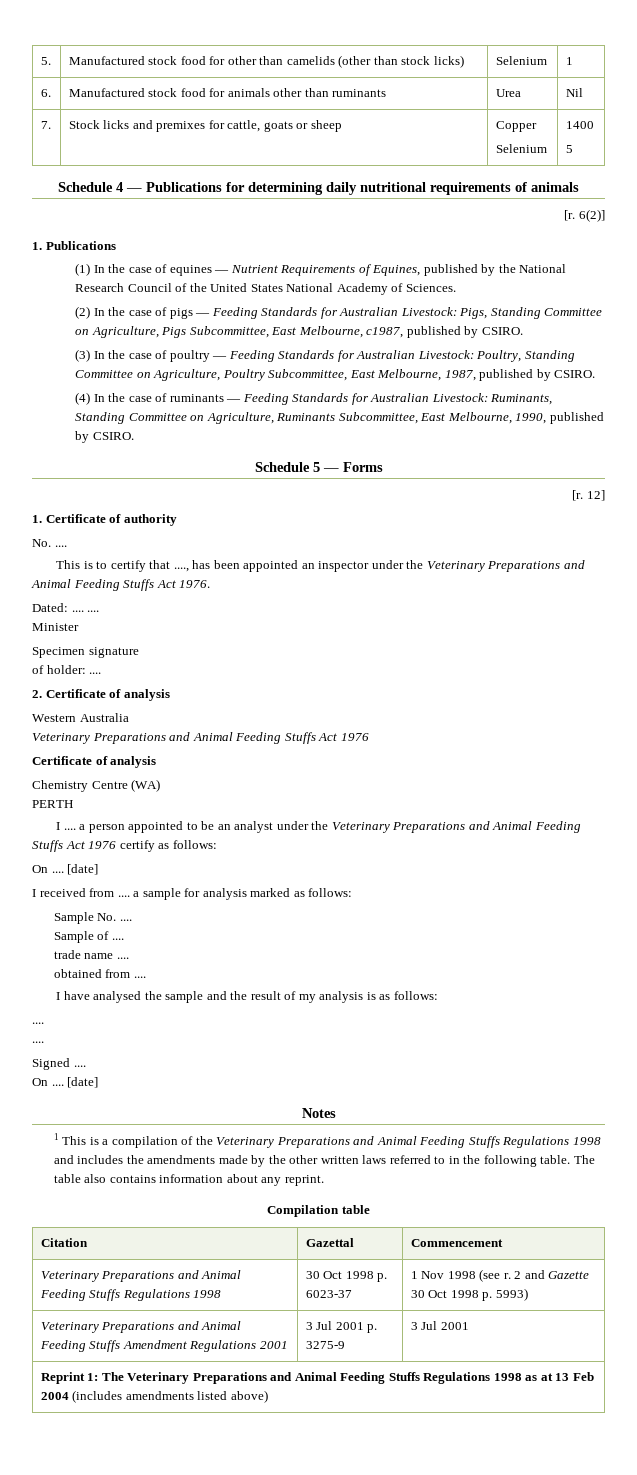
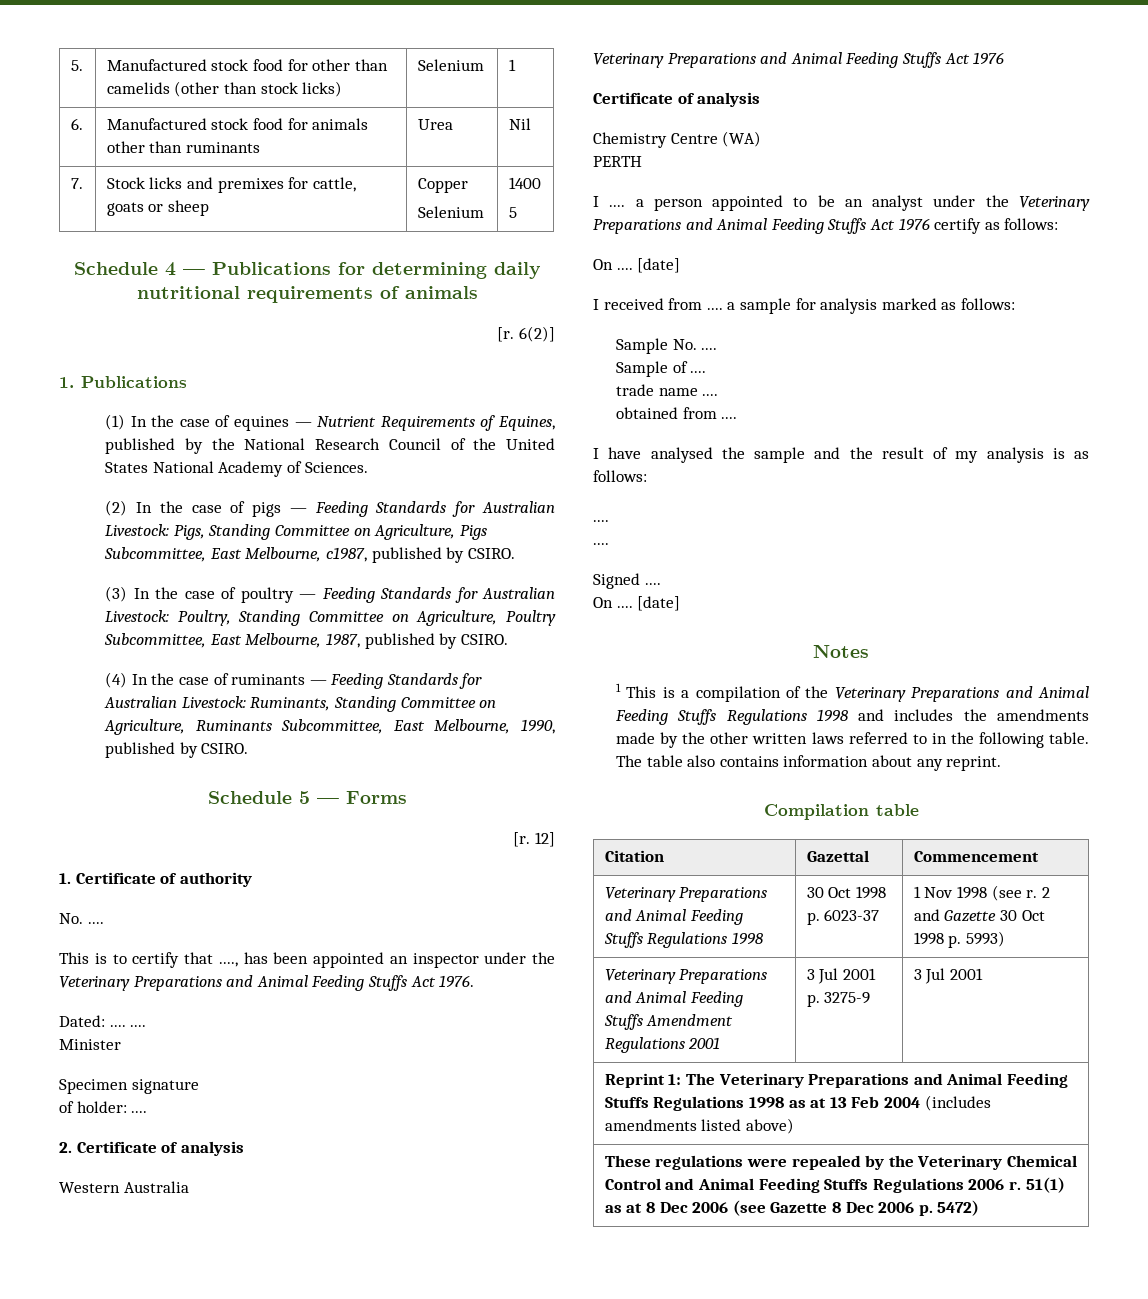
+ These regulations were repealed by the Veterinary Chemical Control and Animal Feeding Stuffs Regulations 2006 r. 51(1) as at 8 Dec 2006 (see Gazette 8 Dec 2006 p. 5472)

